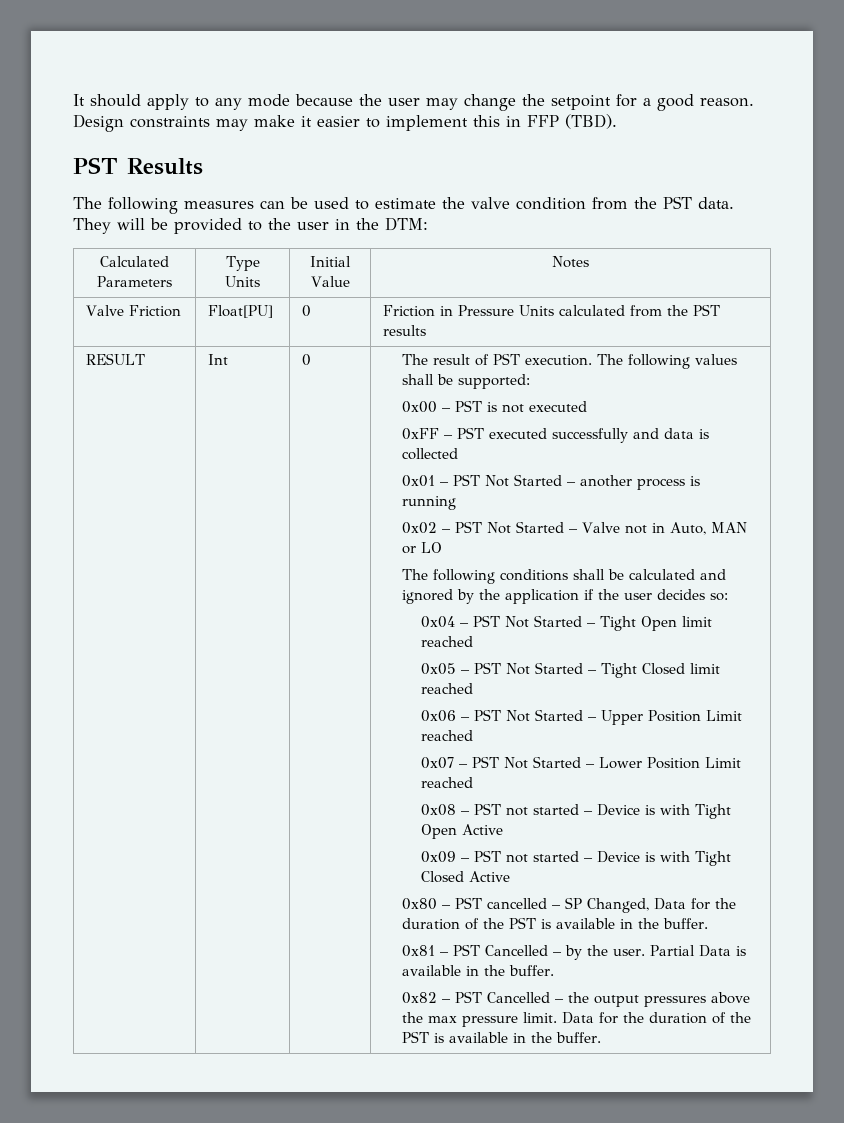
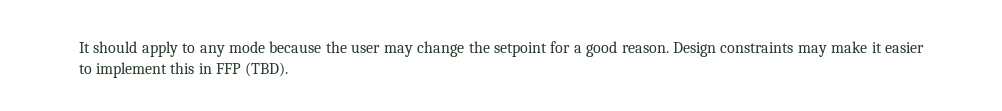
- PST Results
- The following measures can be used to estimate the valve condition from the PST data. They will be provided to the user in the DTM:
- Calculated Parameters | Type Units | Initial Value | Notes
- Valve Friction | Float[PU] | 0 | Friction in Pressure Units calculated from the PST results
- RESULT | Int | 0 | The result of PST execution. The following values shall be supported:
- 0x00 – PST is not executed
- 0xFF – PST executed successfully and data is collected
- 0x01 – PST Not Started – another process is running
- 0x02 – PST Not Started – Valve not in Auto, MAN or LO
- The following conditions shall be calculated and ignored by the application if the user decides so:
- 0x04 – PST Not Started – Tight Open limit reached
- 0x05 – PST Not Started – Tight Closed limit reached
- 0x06 – PST Not Started – Upper Position Limit reached
- 0x07 – PST Not Started – Lower Position Limit reached
- 0x08 – PST not started – Device is with Tight Open Active
- 0x09 – PST not started – Device is with Tight Closed Active
- 0x80 – PST cancelled – SP Changed, Data for the duration of the PST is available in the buffer.
- 0x81 – PST Cancelled – by the user. Partial Data is available in the buffer.
- 0x82 – PST Cancelled – the output pressures above the max pressure limit. Data for the duration of the PST is available in the buffer.

